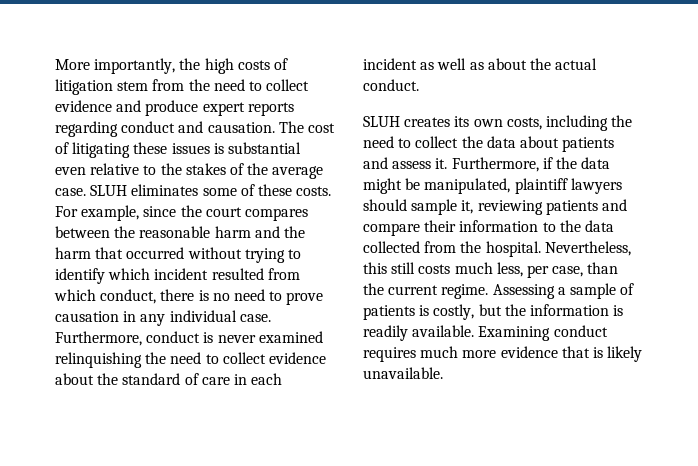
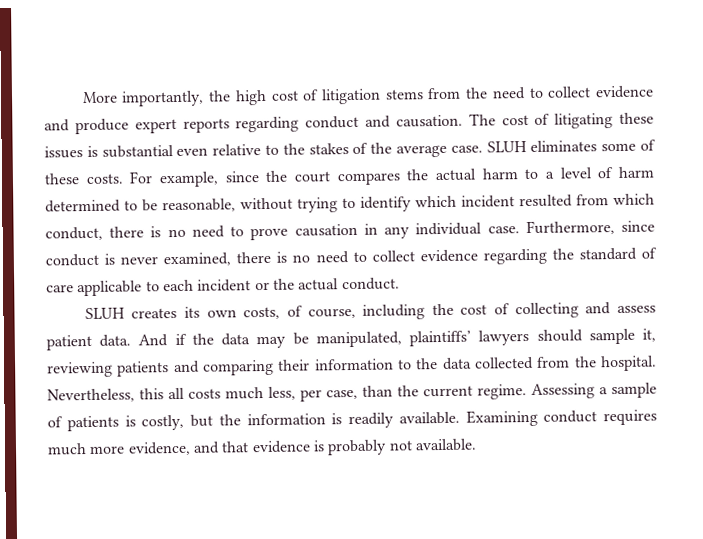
- More importantly, the high costs of litigation stem from the need to collect evidence and produce expert reports regarding conduct and causation.
+ More importantly, the high cost of litigation stems from the need to collect evidence and produce expert reports regarding conduct and causation.
- For example, since the court compares between the reasonable harm and the harm that occurred without trying to identify which incident resulted from which conduct, there is no need to prove causation in any individual case.
+ For example, since the court compares the actual harm to a level of harm determined to be reasonable, without trying to identify which incident resulted from which conduct, there is no need to prove causation in any individual case.
- Furthermore, conduct is never examined relinquishing the need to collect evidence about the standard of care in each incident as well as about the actual conduct.
+ Furthermore, since conduct is never examined, there is no need to collect evidence regarding the standard of care applicable to each incident or the actual conduct.
- SLUH creates its own costs, including the need to collect the data about patients and assess it. Furthermore, if the data might be manipulated, plaintiff lawyers should sample it, reviewing patients and compare their information to the data collected from the hospital.
+ SLUH creates its own costs, of course, including the cost of collecting and assess patient data. And if the data may be manipulated, plaintiffs’ lawyers should sample it, reviewing patients and comparing their information to the data collected from the hospital.
- Nevertheless, this still costs much less, per case, than the current regime.
+ Nevertheless, this all costs much less, per case, than the current regime.
- Examining conduct requires much more evidence that is likely unavailable.
+ Examining conduct requires much more evidence, and that evidence is probably not available.

